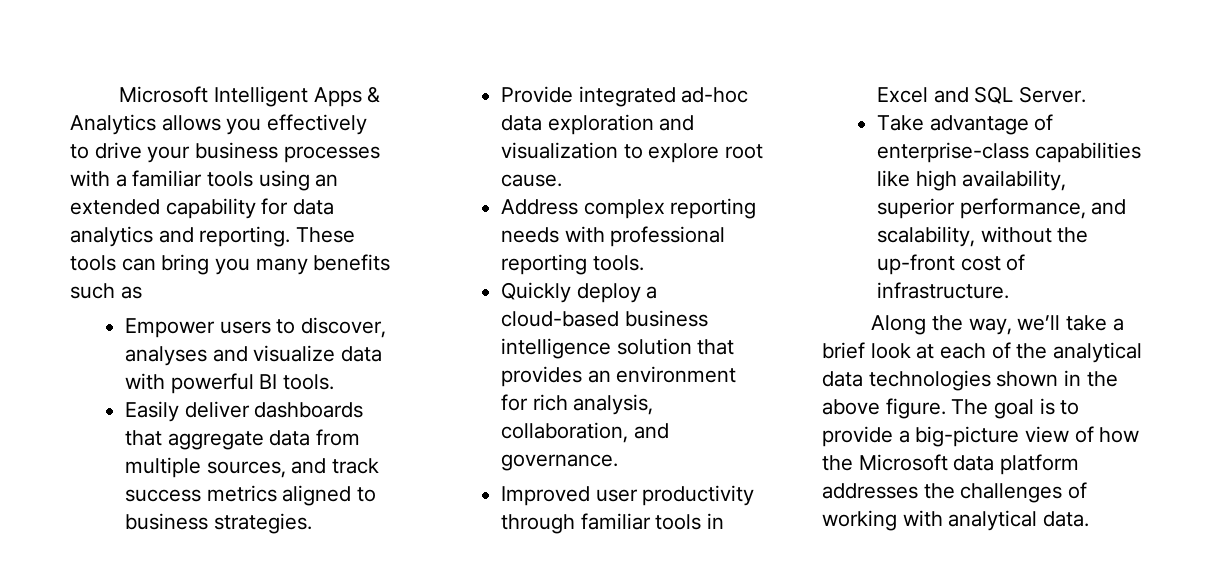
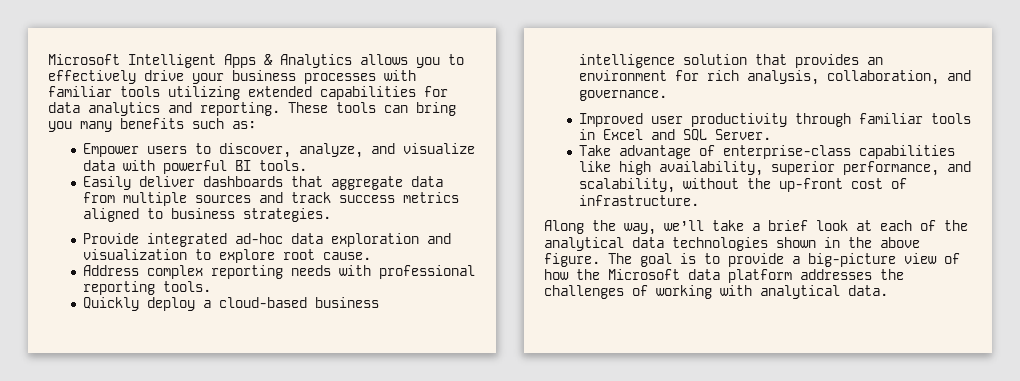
- Microsoft Intelligent Apps & Analytics allows you effectively to drive your business processes with a familiar tools using an extended capability for data analytics and reporting.
+ Microsoft Intelligent Apps & Analytics allows you to effectively drive your business processes with familiar tools utilizing extended capabilities for data analytics and reporting.
- These tools can bring you many benefits such as
+ These tools can bring you many benefits such as:
- Empower users to discover, analyses and visualize data with powerful BI tools.
+ Empower users to discover, analyze, and visualize data with powerful BI tools.
- Easily deliver dashboards that aggregate data from multiple sources, and track success metrics aligned to business strategies.
+ Easily deliver dashboards that aggregate data from multiple sources and track success metrics aligned to business strategies.

